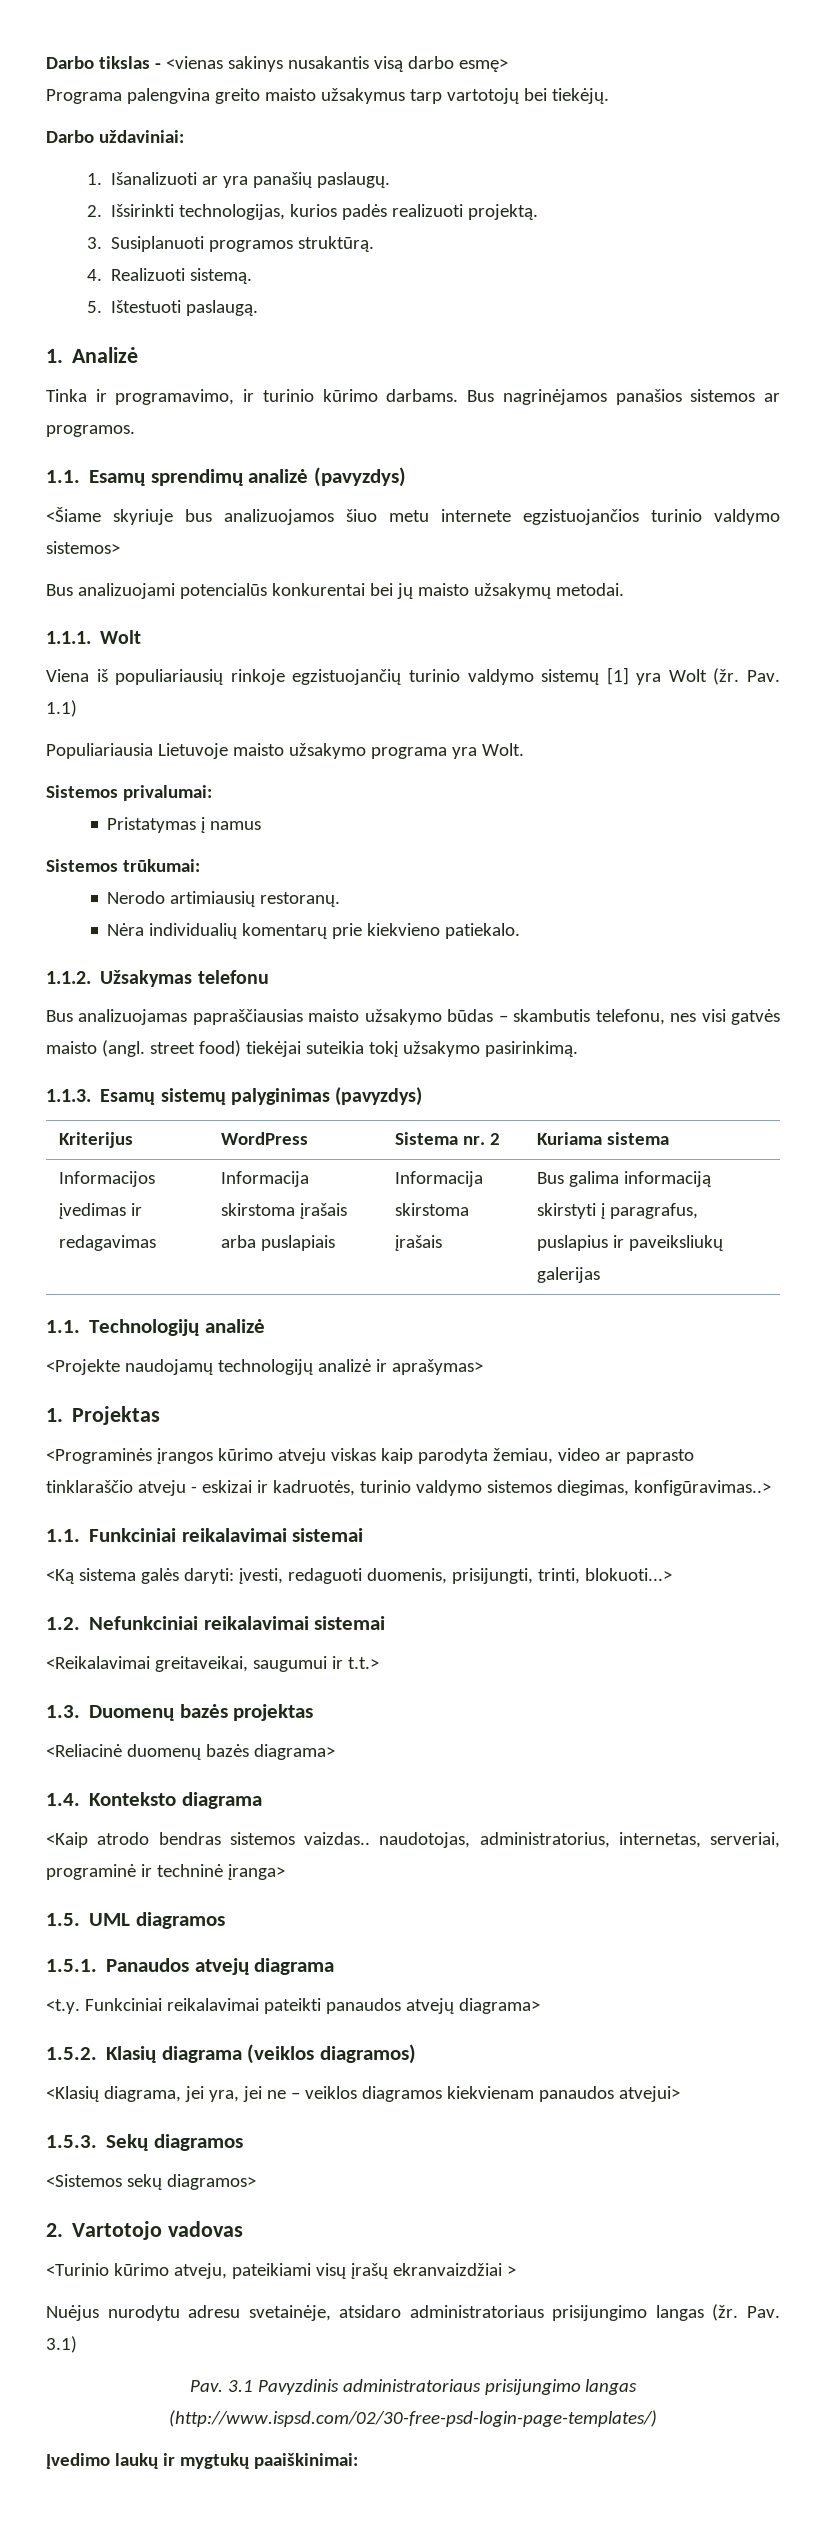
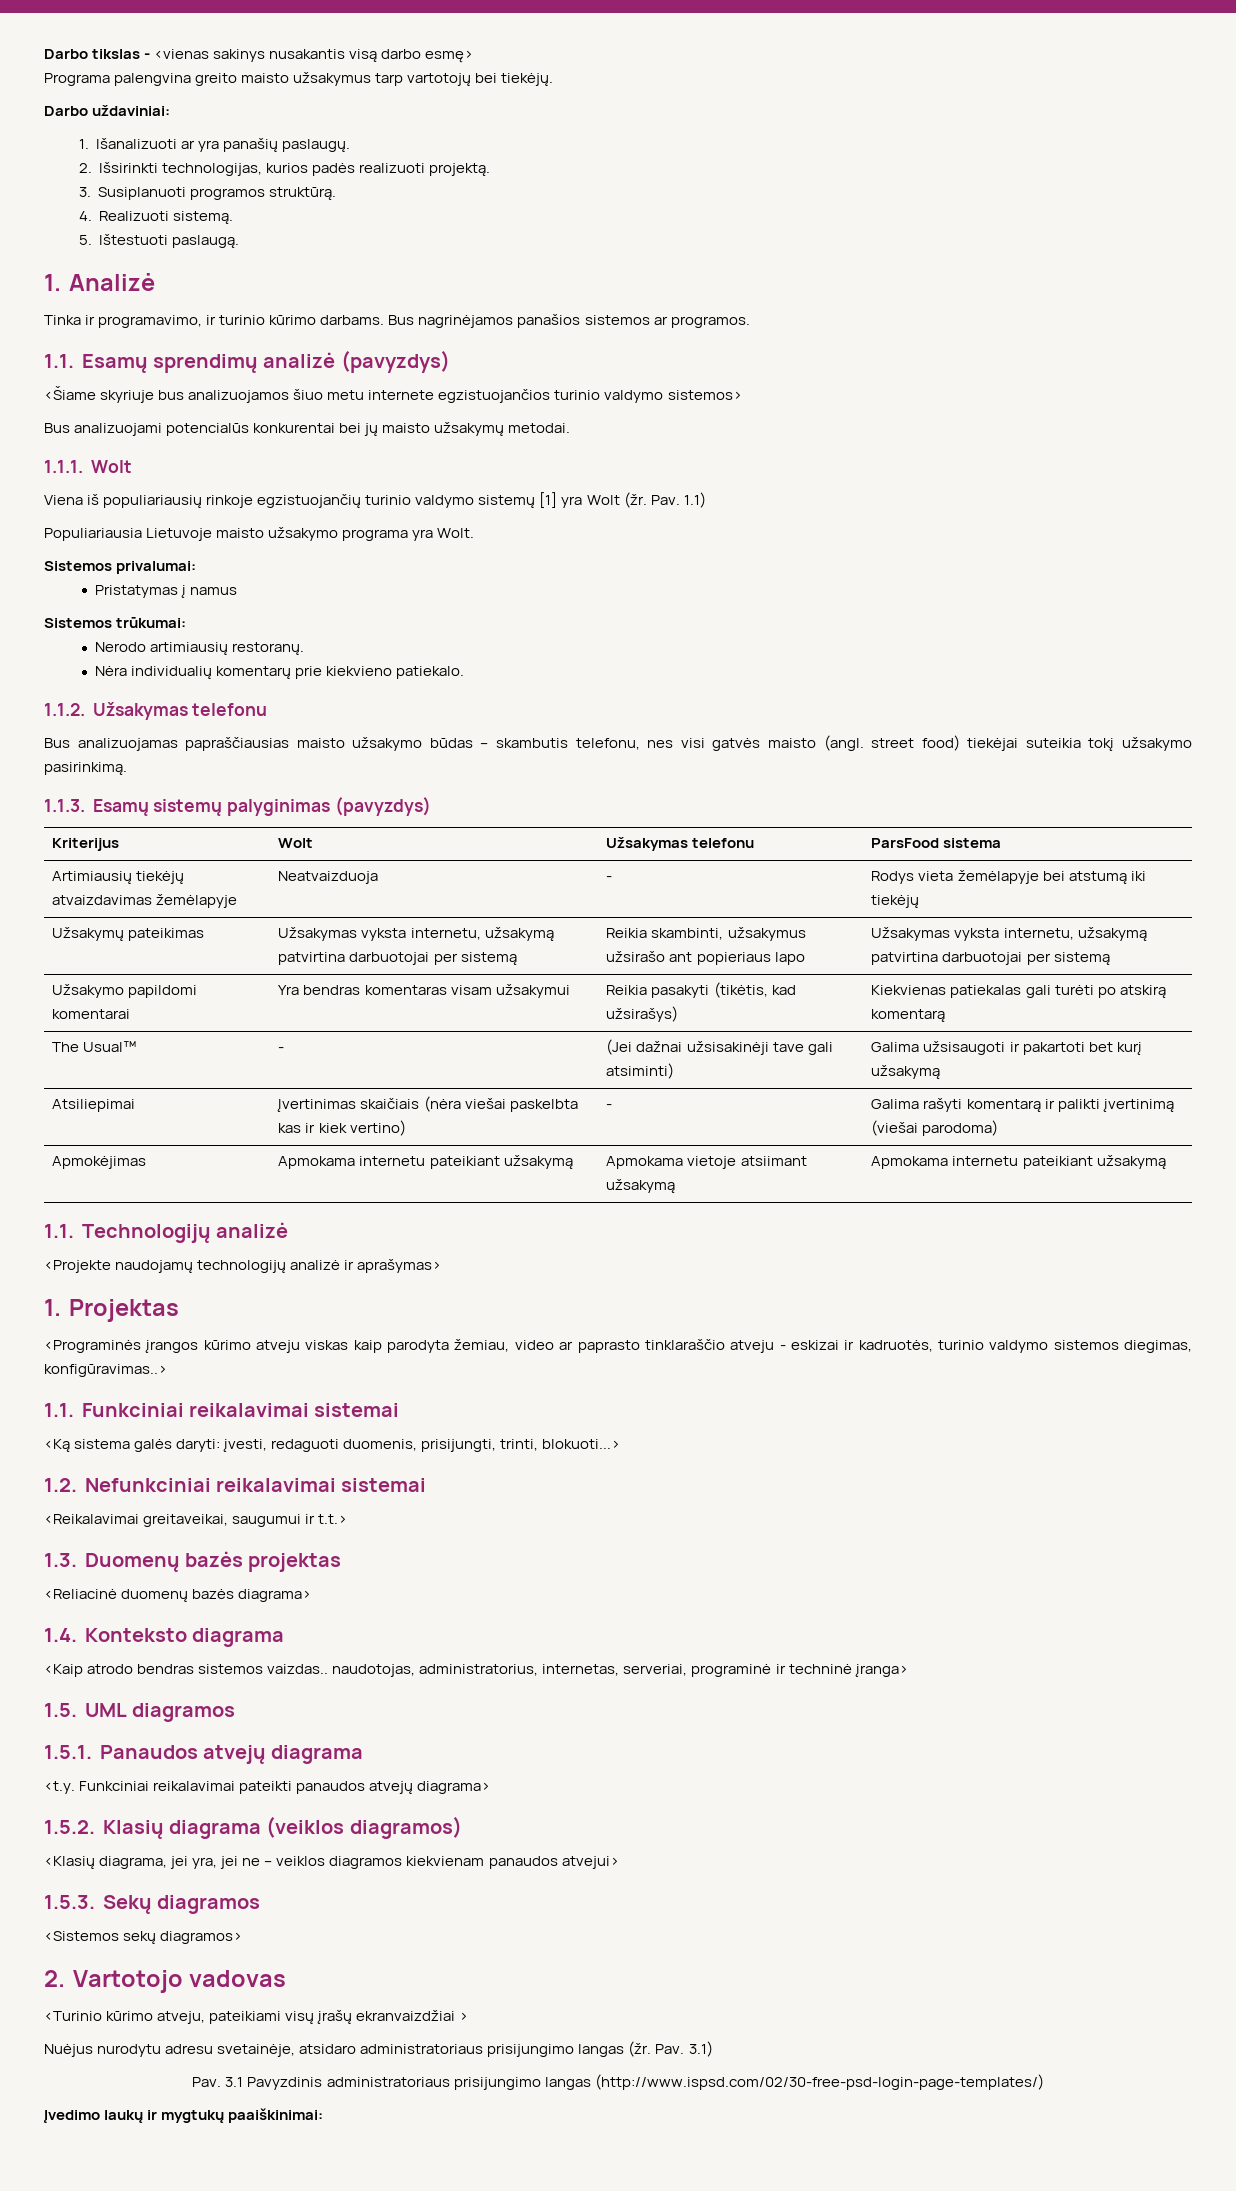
- Kriterijus | WordPress | Sistema nr. 2 | Kuriama sistema
- Informacijos įvedimas ir redagavimas | Informacija skirstoma įrašais arba puslapiais | Informacija skirstoma įrašais | Bus galima informaciją skirstyti į paragrafus, puslapius ir paveiksliukų galerijas
+ Kriterijus | Wolt | Užsakymas telefonu | ParsFood sistema
+ Artimiausių tiekėjų atvaizdavimas žemėlapyje | Neatvaizduoja | - | Rodys vieta žemėlapyje bei atstumą iki tiekėjų
+ Užsakymų pateikimas | Užsakymas vyksta internetu, užsakymą patvirtina darbuotojai per sistemą | Reikia skambinti, užsakymus užsirašo ant popieriaus lapo | Užsakymas vyksta internetu, užsakymą patvirtina darbuotojai per sistemą
+ Užsakymo papildomi komentarai | Yra bendras komentaras visam užsakymui | Reikia pasakyti (tikėtis, kad užsirašys) | Kiekvienas patiekalas gali turėti po atskirą komentarą
+ The Usual™ | - | (Jei dažnai užsisakinėji tave gali atsiminti) | Galima užsisaugoti ir pakartoti bet kurį užsakymą
+ Atsiliepimai | Įvertinimas skaičiais (nėra viešai paskelbta kas ir kiek vertino) | - | Galima rašyti komentarą ir palikti įvertinimą (viešai parodoma)
+ Apmokėjimas | Apmokama internetu pateikiant užsakymą | Apmokama vietoje atsiimant užsakymą | Apmokama internetu pateikiant užsakymą

